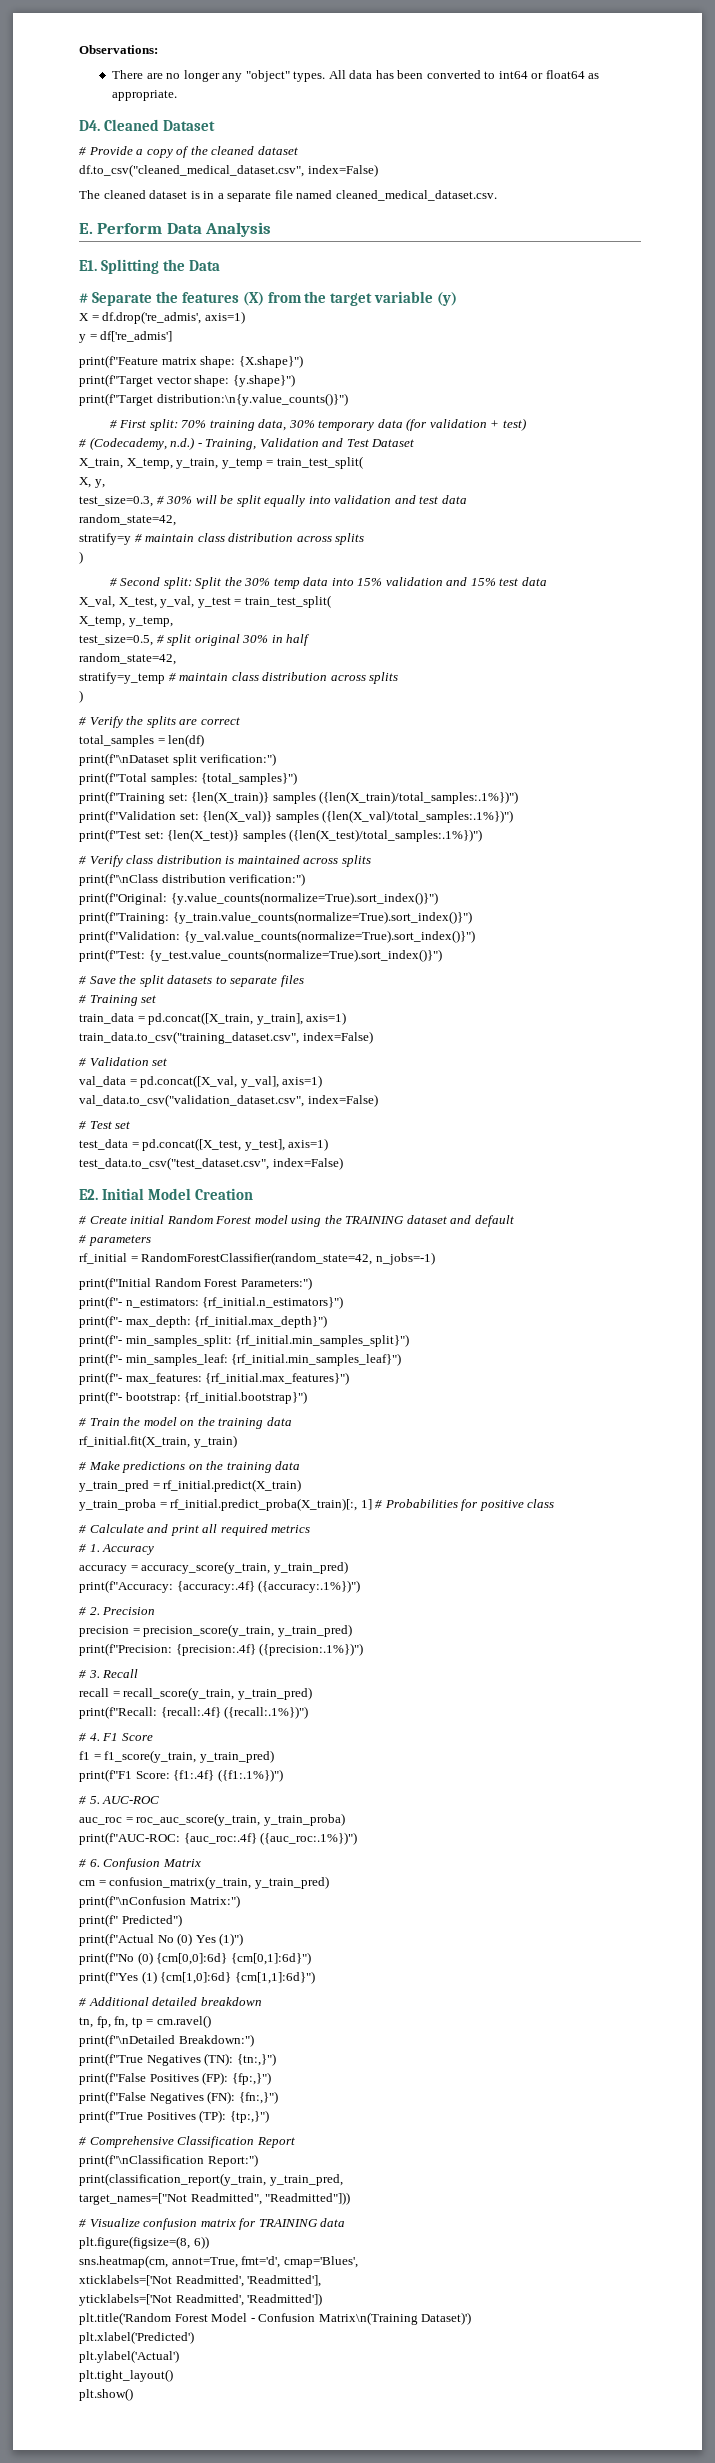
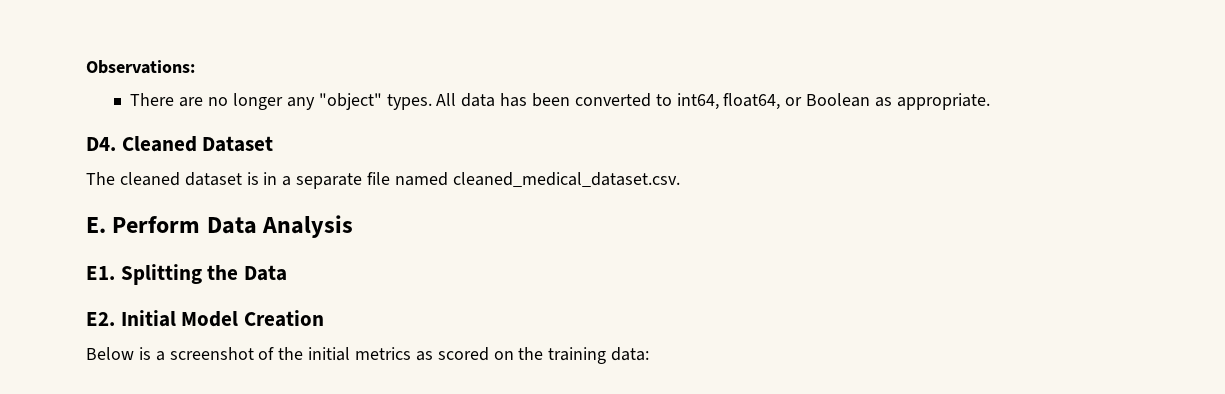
- All data has been converted to int64 or float64 as appropriate.
+ All data has been converted to int64, float64, or Boolean as appropriate.
- # Provide a copy of the cleaned dataset
- df.to_csv("cleaned_medical_dataset.csv", index=False)
- # Separate the features (X) from the target variable (y)
- X = df.drop('re_admis', axis=1)
- y = df['re_admis']
- print(f"Feature matrix shape: {X.shape}")
- print(f"Target vector shape: {y.shape}")
- print(f"Target distribution:\n{y.value_counts()}")
- # First split: 70% training data, 30% temporary data (for validation + test)
- # (Codecademy, n.d.) - Training, Validation and Test Dataset
- X_train, X_temp, y_train, y_temp = train_test_split(
- X, y,
- test_size=0.3, # 30% will be split equally into validation and test data
- random_state=42,
- stratify=y # maintain class distribution across splits
- )
- # Second split: Split the 30% temp data into 15% validation and 15% test data
- X_val, X_test, y_val, y_test = train_test_split(
- X_temp, y_temp,
- test_size=0.5, # split original 30% in half
- random_state=42,
- stratify=y_temp # maintain class distribution across splits
- )
- # Verify the splits are correct
- total_samples = len(df)
- print(f"\nDataset split verification:")
- print(f"Total samples: {total_samples}")
- print(f"Training set: {len(X_train)} samples ({len(X_train)/total_samples:.1%})")
- print(f"Validation set: {len(X_val)} samples ({len(X_val)/total_samples:.1%})")
- print(f"Test set: {len(X_test)} samples ({len(X_test)/total_samples:.1%})")
- # Verify class distribution is maintained across splits
- print(f"\nClass distribution verification:")
- print(f"Original: {y.value_counts(normalize=True).sort_index()}")
- print(f"Training: {y_train.value_counts(normalize=True).sort_index()}")
- print(f"Validation: {y_val.value_counts(normalize=True).sort_index()}")
- print(f"Test: {y_test.value_counts(normalize=True).sort_index()}")
- # Save the split datasets to separate files
- # Training set
- train_data = pd.concat([X_train, y_train], axis=1)
- train_data.to_csv("training_dataset.csv", index=False)
- # Validation set
- val_data = pd.concat([X_val, y_val], axis=1)
- val_data.to_csv("validation_dataset.csv", index=False)
- # Test set
- test_data = pd.concat([X_test, y_test], axis=1)
- test_data.to_csv("test_dataset.csv", index=False)
  E2. Initial Model Creation
- # Create initial Random Forest model using the TRAINING dataset and default
- # parameters
- rf_initial = RandomForestClassifier(random_state=42, n_jobs=-1)
- print(f"Initial Random Forest Parameters:")
- print(f"- n_estimators: {rf_initial.n_estimators}")
- print(f"- max_depth: {rf_initial.max_depth}")
- print(f"- min_samples_split: {rf_initial.min_samples_split}")
- print(f"- min_samples_leaf: {rf_initial.min_samples_leaf}")
- print(f"- max_features: {rf_initial.max_features}")
- print(f"- bootstrap: {rf_initial.bootstrap}")
- # Train the model on the training data
- rf_initial.fit(X_train, y_train)
- # Make predictions on the training data
- y_train_pred = rf_initial.predict(X_train)
- y_train_proba = rf_initial.predict_proba(X_train)[:, 1] # Probabilities for positive class
- # Calculate and print all required metrics
- # 1. Accuracy
- accuracy = accuracy_score(y_train, y_train_pred)
- print(f"Accuracy: {accuracy:.4f} ({accuracy:.1%})")
- # 2. Precision
- precision = precision_score(y_train, y_train_pred)
- print(f"Precision: {precision:.4f} ({precision:.1%})")
- # 3. Recall
- recall = recall_score(y_train, y_train_pred)
- print(f"Recall: {recall:.4f} ({recall:.1%})")
- # 4. F1 Score
- f1 = f1_score(y_train, y_train_pred)
- print(f"F1 Score: {f1:.4f} ({f1:.1%})")
- # 5. AUC-ROC
- auc_roc = roc_auc_score(y_train, y_train_proba)
- print(f"AUC-ROC: {auc_roc:.4f} ({auc_roc:.1%})")
- # 6. Confusion Matrix
- cm = confusion_matrix(y_train, y_train_pred)
- print(f"\nConfusion Matrix:")
- print(f" Predicted")
- print(f"Actual No (0) Yes (1)")
- print(f"No (0) {cm[0,0]:6d} {cm[0,1]:6d}")
- print(f"Yes (1) {cm[1,0]:6d} {cm[1,1]:6d}")
- # Additional detailed breakdown
- tn, fp, fn, tp = cm.ravel()
- print(f"\nDetailed Breakdown:")
- print(f"True Negatives (TN): {tn:,}")
- print(f"False Positives (FP): {fp:,}")
- print(f"False Negatives (FN): {fn:,}")
- print(f"True Positives (TP): {tp:,}")
- # Comprehensive Classification Report
- print(f"\nClassification Report:")
- print(classification_report(y_train, y_train_pred,
- target_names=["Not Readmitted", "Readmitted"]))
- # Visualize confusion matrix for TRAINING data
- plt.figure(figsize=(8, 6))
- sns.heatmap(cm, annot=True, fmt='d', cmap='Blues',
- xticklabels=['Not Readmitted', 'Readmitted'],
- yticklabels=['Not Readmitted', 'Readmitted'])
- plt.title('Random Forest Model - Confusion Matrix\n(Training Dataset)')
- plt.xlabel('Predicted')
- plt.ylabel('Actual')
- plt.tight_layout()
- plt.show()
+ Below is a screenshot of the initial metrics as scored on the training data:

